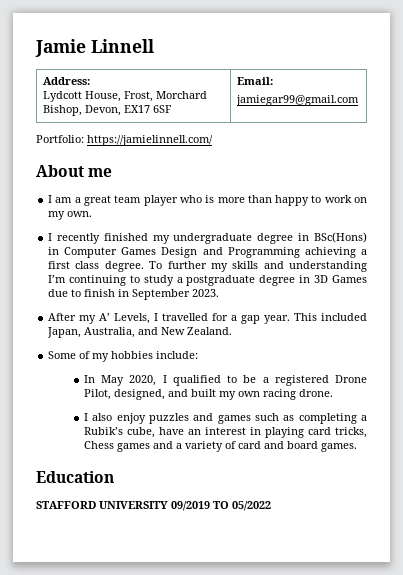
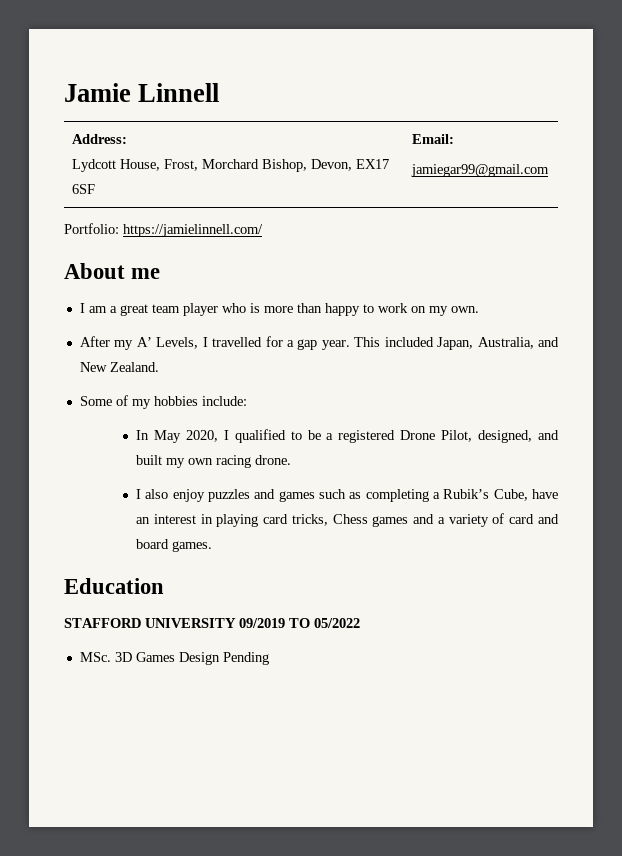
- I recently finished my undergraduate degree in BSc(Hons) in Computer Games Design and Programming achieving a first class degree. To further my skills and understanding I’m continuing to study a postgraduate degree in 3D Games due to finish in September 2023.
- I also enjoy puzzles and games such as completing a Rubik’s cube, have an interest in playing card tricks, Chess games and a variety of card and board games.
+ I also enjoy puzzles and games such as completing a Rubik’s Cube, have an interest in playing card tricks, Chess games and a variety of card and board games.
+ MSc. 3D Games Design Pending

